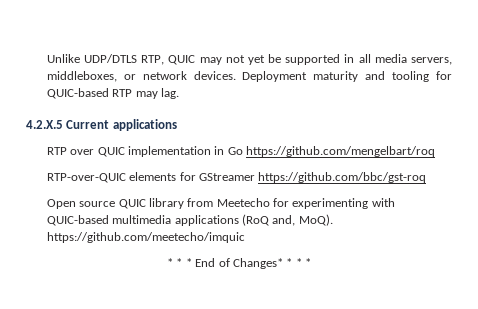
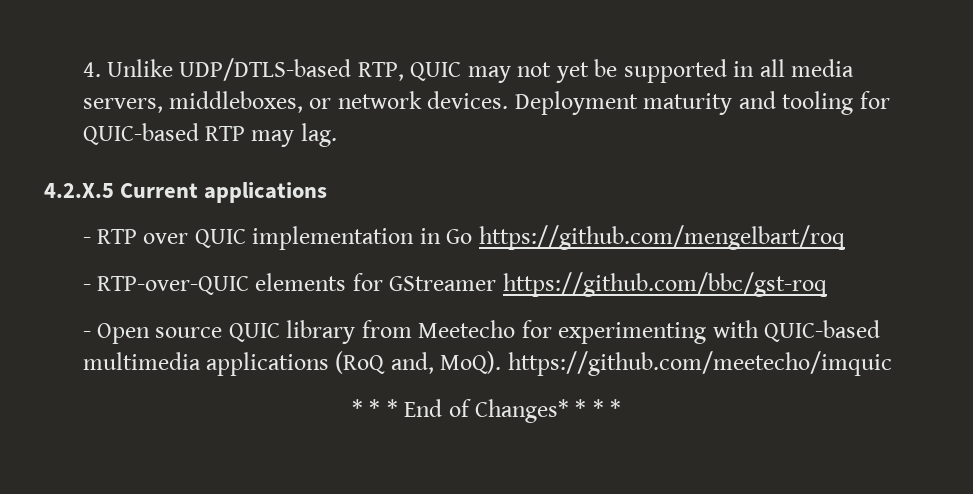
- Unlike UDP/DTLS RTP, QUIC may not yet be supported in all media servers, middleboxes, or network devices.
+ 4. Unlike UDP/DTLS-based RTP, QUIC may not yet be supported in all media servers, middleboxes, or network devices.
- RTP over QUIC implementation in Go https://github.com/mengelbart/roq
+ - RTP over QUIC implementation in Go https://github.com/mengelbart/roq
- RTP-over-QUIC elements for GStreamer https://github.com/bbc/gst-roq
+ - RTP-over-QUIC elements for GStreamer https://github.com/bbc/gst-roq
- Open source QUIC library from Meetecho for experimenting with QUIC-based multimedia applications (RoQ and, MoQ). https://github.com/meetecho/imquic
+ - Open source QUIC library from Meetecho for experimenting with QUIC-based multimedia applications (RoQ and, MoQ). https://github.com/meetecho/imquic

